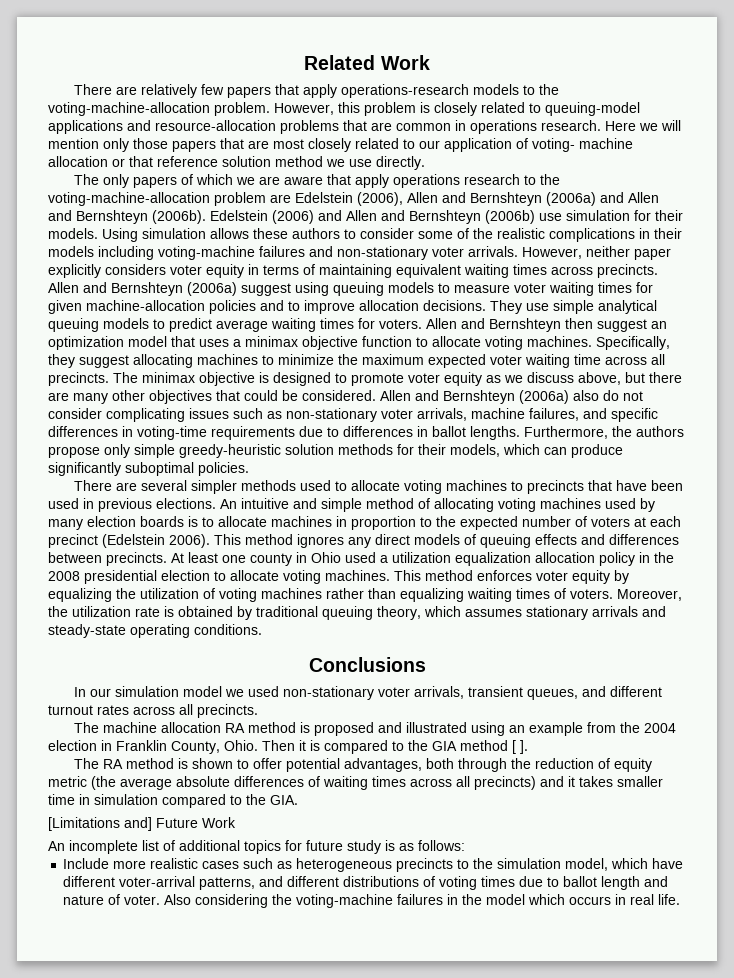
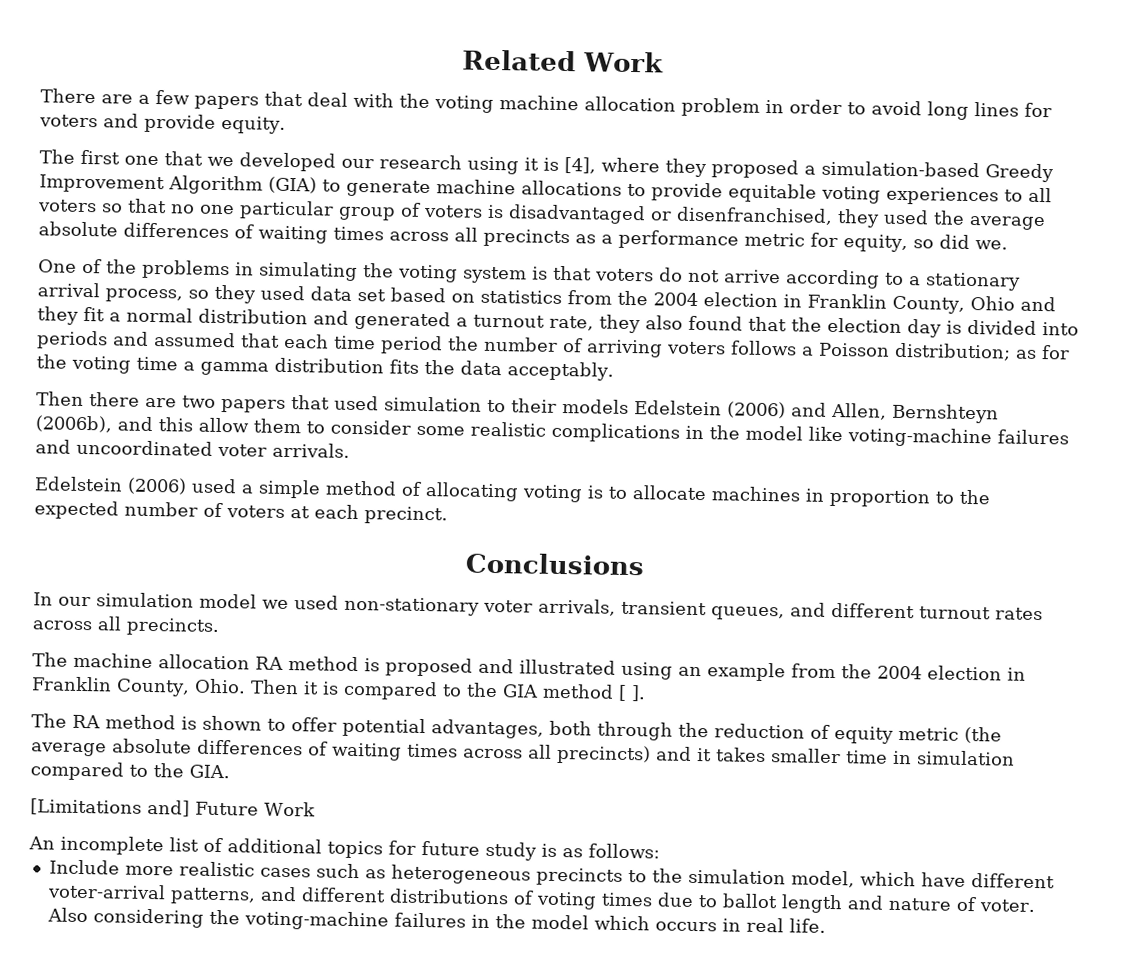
- There are relatively few papers that apply operations-research models to the voting-machine-allocation problem. However, this problem is closely related to queuing-model applications and resource-allocation problems that are common in operations research. Here we will mention only those papers that are most closely related to our application of voting- machine allocation or that reference solution method we use directly.
- The only papers of which we are aware that apply operations research to the voting-machine-allocation problem are Edelstein (2006), Allen and Bernshteyn (2006a) and Allen and Bernshteyn (2006b). Edelstein (2006) and Allen and Bernshteyn (2006b) use simulation for their models. Using simulation allows these authors to consider some of the realistic complications in their models including voting-machine failures and non-stationary voter arrivals. However, neither paper explicitly considers voter equity in terms of maintaining equivalent waiting times across precincts. Allen and Bernshteyn (2006a) suggest using queuing models to measure voter waiting times for given machine-allocation policies and to improve allocation decisions. They use simple analytical queuing models to predict average waiting times for voters. Allen and Bernshteyn then suggest an optimization model that uses a minimax objective function to allocate voting machines. Specifically, they suggest allocating machines to minimize the maximum expected voter waiting time across all precincts. The minimax objective is designed to promote voter equity as we discuss above, but there are many other objectives that could be considered. Allen and Bernshteyn (2006a) also do not consider complicating issues such as non-stationary voter arrivals, machine failures, and specific differences in voting-time requirements due to differences in ballot lengths. Furthermore, the authors propose only simple greedy-heuristic solution methods for their models, which can produce significantly suboptimal policies.
- There are several simpler methods used to allocate voting machines to precincts that have been used in previous elections. An intuitive and simple method of allocating voting machines used by many election boards is to allocate machines in proportion to the expected number of voters at each precinct (Edelstein 2006). This method ignores any direct models of queuing effects and differences between precincts. At least one county in Ohio used a utilization equalization allocation policy in the 2008 presidential election to allocate voting machines. This method enforces voter equity by equalizing the utilization of voting machines rather than equalizing waiting times of voters. Moreover, the utilization rate is obtained by traditional queuing theory, which assumes stationary arrivals and steady-state operating conditions.
+ There are a few papers that deal with the voting machine allocation problem in order to avoid long lines for voters and provide equity.
+ The first one that we developed our research using it is [4], where they proposed a simulation-based Greedy Improvement Algorithm (GIA) to generate machine allocations to provide equitable voting experiences to all voters so that no one particular group of voters is disadvantaged or disenfranchised, they used the average absolute differences of waiting times across all precincts as a performance metric for equity, so did we.
+ One of the problems in simulating the voting system is that voters do not arrive according to a stationary arrival process, so they used data set based on statistics from the 2004 election in Franklin County, Ohio and they fit a normal distribution and generated a turnout rate, they also found that the election day is divided into periods and assumed that each time period the number of arriving voters follows a Poisson distribution; as for the voting time a gamma distribution fits the data acceptably.
+ Then there are two papers that used simulation to their models Edelstein (2006) and Allen, Bernshteyn (2006b), and this allow them to consider some realistic complications in the model like voting-machine failures and uncoordinated voter arrivals.
+ Edelstein (2006) used a simple method of allocating voting is to allocate machines in proportion to the expected number of voters at each precinct.

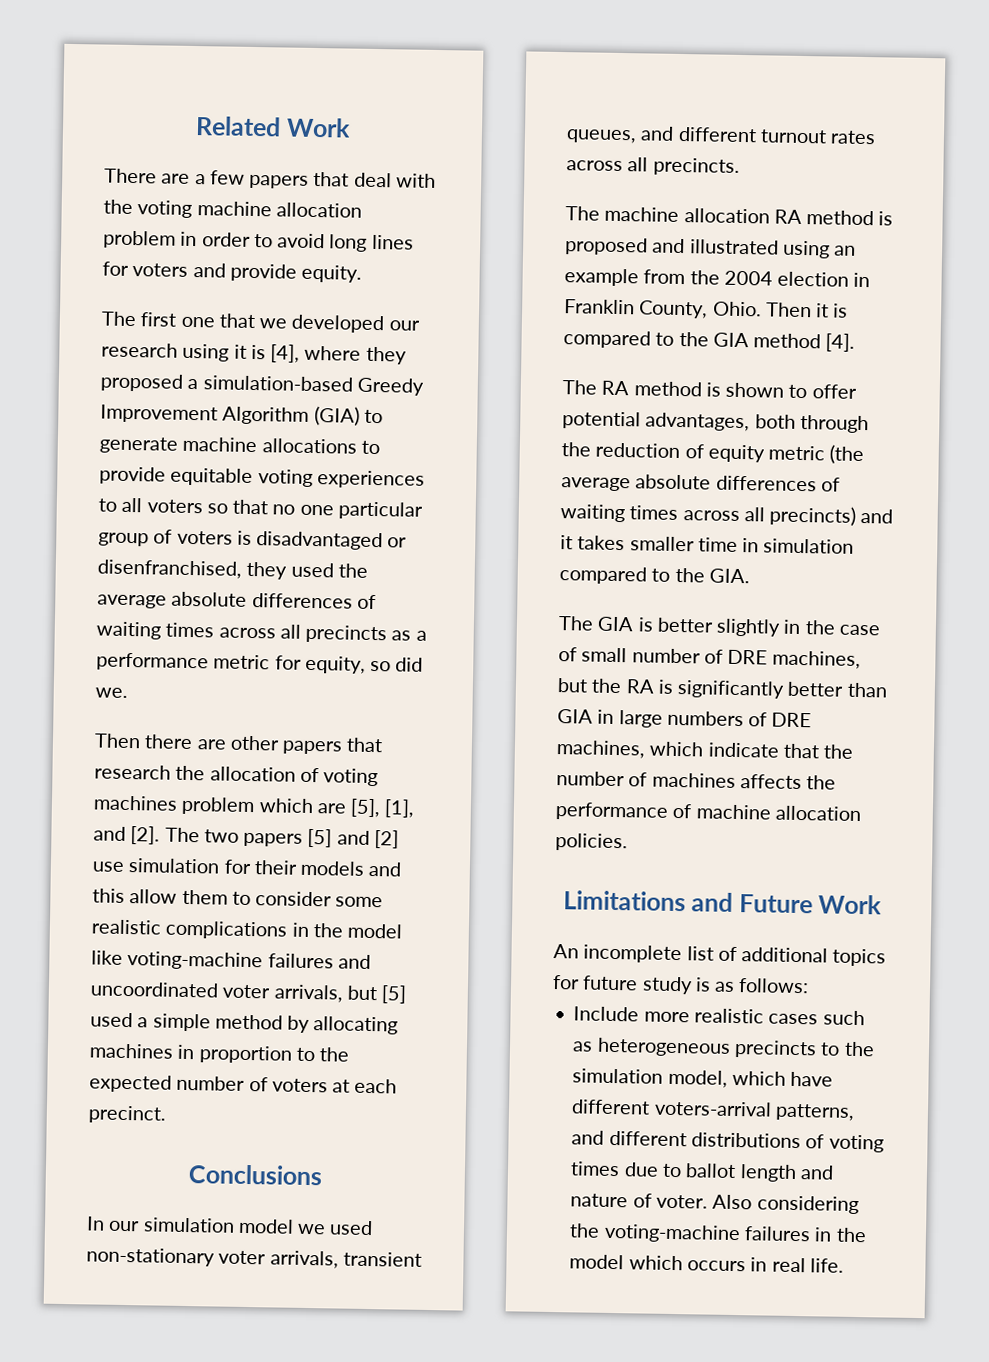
- One of the problems in simulating the voting system is that voters do not arrive according to a stationary arrival process, so they used data set based on statistics from the 2004 election in Franklin County, Ohio and they fit a normal distribution and generated a turnout rate, they also found that the election day is divided into periods and assumed that each time period the number of arriving voters follows a Poisson distribution; as for the voting time a gamma distribution fits the data acceptably.
- Then there are two papers that used simulation to their models Edelstein (2006) and Allen, Bernshteyn (2006b), and this allow them to consider some realistic complications in the model like voting-machine failures and uncoordinated voter arrivals.
- Edelstein (2006) used a simple method of allocating voting is to allocate machines in proportion to the expected number of voters at each precinct.
+ Then there are other papers that research the allocation of voting machines problem which are [5], [1], and [2]. The two papers [5] and [2] use simulation for their models and this allow them to consider some realistic complications in the model like voting-machine failures and uncoordinated voter arrivals, but [5] used a simple method by allocating machines in proportion to the expected number of voters at each precinct.
- Then it is compared to the GIA method [ ].
+ Then it is compared to the GIA method [4].
- [Limitations and] Future Work
+ The GIA is better slightly in the case of small number of DRE machines, but the RA is significantly better than GIA in large numbers of DRE machines, which indicate that the number of machines affects the performance of machine allocation policies.
+ Limitations and Future Work
- Include more realistic cases such as heterogeneous precincts to the simulation model, which have different voter-arrival patterns, and different distributions of voting times due to ballot length and nature of voter.
+ Include more realistic cases such as heterogeneous precincts to the simulation model, which have different voters-arrival patterns, and different distributions of voting times due to ballot length and nature of voter.

